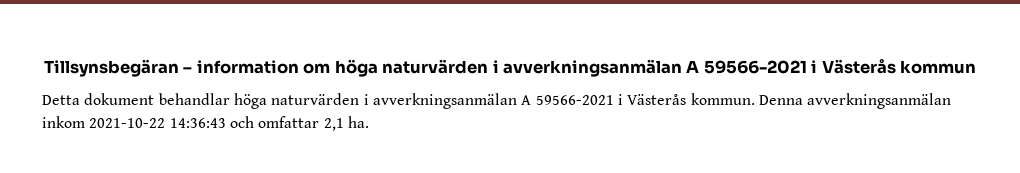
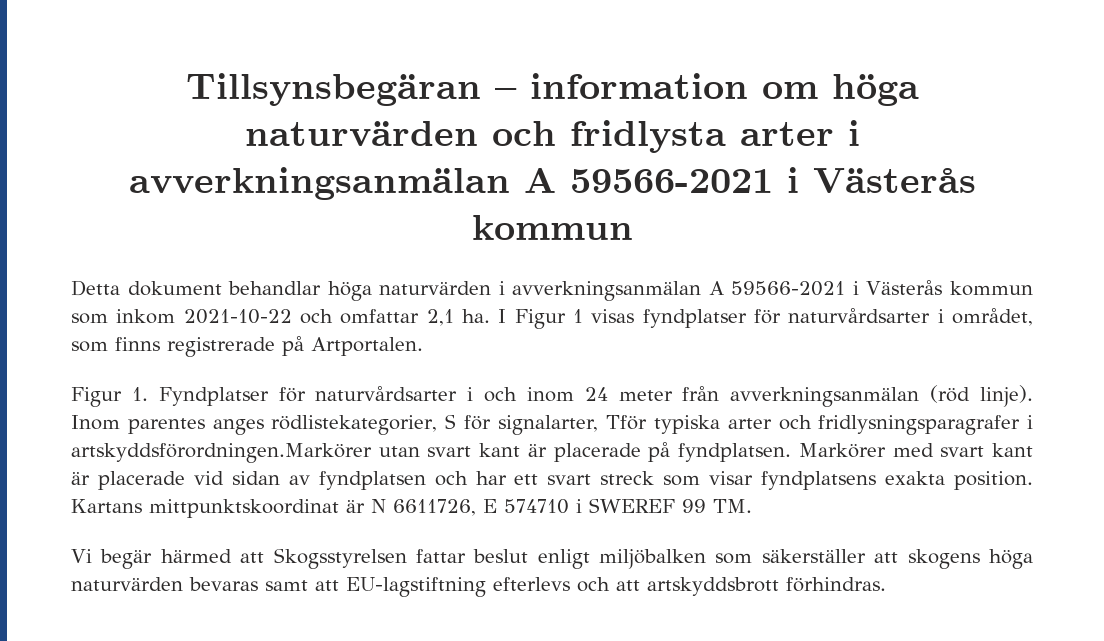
- Tillsynsbegäran – information om höga naturvärden i avverkningsanmälan A 59566-2021 i Västerås kommun
+ Tillsynsbegäran – information om höga naturvärden och fridlysta arter i avverkningsanmälan A 59566-2021 i Västerås kommun
- Detta dokument behandlar höga naturvärden i avverkningsanmälan A 59566-2021 i Västerås kommun. Denna avverkningsanmälan inkom 2021-10-22 14:36:43 och omfattar 2,1 ha.
+ Detta dokument behandlar höga naturvärden i avverkningsanmälan A 59566-2021 i Västerås kommun som inkom 2021-10-22 och omfattar 2,1 ha.
+ I Figur 1 visas fyndplatser för naturvårdsarter i området, som finns registrerade på Artportalen.
+ Figur 1. Fyndplatser för naturvårdsarter i och inom 24 meter från avverkningsanmälan (röd linje). Inom parentes anges rödlistekategorier, S för signalarter, Tför typiska arter och fridlysningsparagrafer i artskyddsförordningen.Markörer utan svart kant är placerade på fyndplatsen. Markörer med svart kant är placerade vid sidan av fyndplatsen och har ett svart streck som visar fyndplatsens exakta position. Kartans mittpunktskoordinat är N 6611726, E 574710 i SWEREF 99 TM.
+ Vi begär härmed att Skogsstyrelsen fattar beslut enligt miljöbalken som säkerställer att skogens höga naturvärden bevaras samt att EU-lagstiftning efterlevs och att artskyddsbrott förhindras.

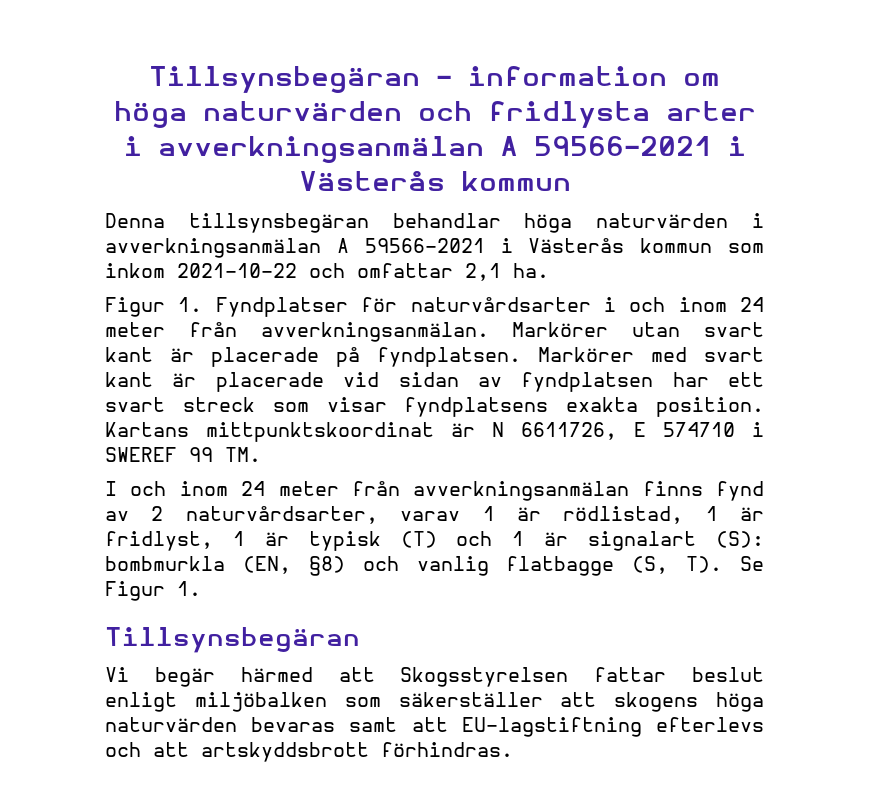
- Detta dokument behandlar höga naturvärden i avverkningsanmälan A 59566-2021 i Västerås kommun som inkom 2021-10-22 och omfattar 2,1 ha. I Figur 1 visas fyndplatser för naturvårdsarter i området, som finns registrerade på Artportalen.
+ Denna tillsynsbegäran behandlar höga naturvärden i avverkningsanmälan A 59566-2021 i Västerås kommun som inkom 2021-10-22 och omfattar 2,1 ha.
- Figur 1. Fyndplatser för naturvårdsarter i och inom 24 meter från avverkningsanmälan (röd linje). Inom parentes anges rödlistekategorier, S för signalarter, Tför typiska arter och fridlysningsparagrafer i artskyddsförordningen.Markörer utan svart kant är placerade på fyndplatsen.
+ Figur 1. Fyndplatser för naturvårdsarter i och inom 24 meter från avverkningsanmälan. Markörer utan svart kant är placerade på fyndplatsen.
- Markörer med svart kant är placerade vid sidan av fyndplatsen och har ett svart streck som visar fyndplatsens exakta position.
+ Markörer med svart kant är placerade vid sidan av fyndplatsen har ett svart streck som visar fyndplatsens exakta position.
+ I och inom 24 meter från avverkningsanmälan finns fynd av 2 naturvårdsarter, varav 1 är rödlistad, 1 är fridlyst, 1 är typisk (T) och 1 är signalart (S): bombmurkla (EN, §8) och vanlig flatbagge (S, T). Se Figur 1.
+ Tillsynsbegäran

